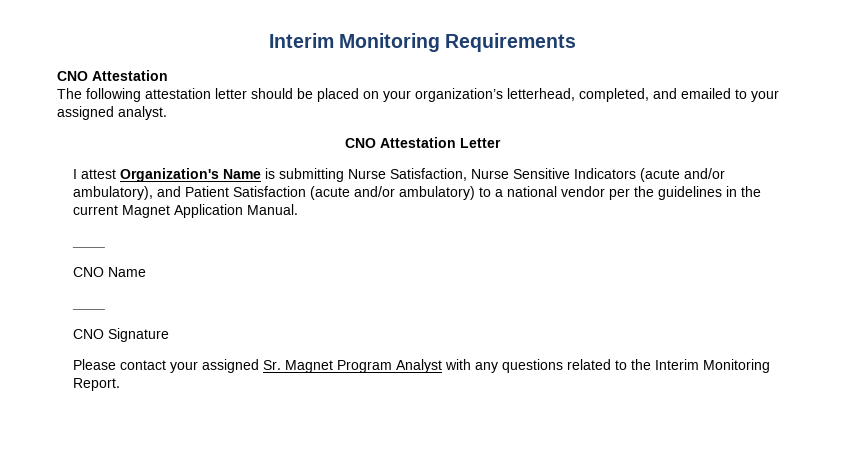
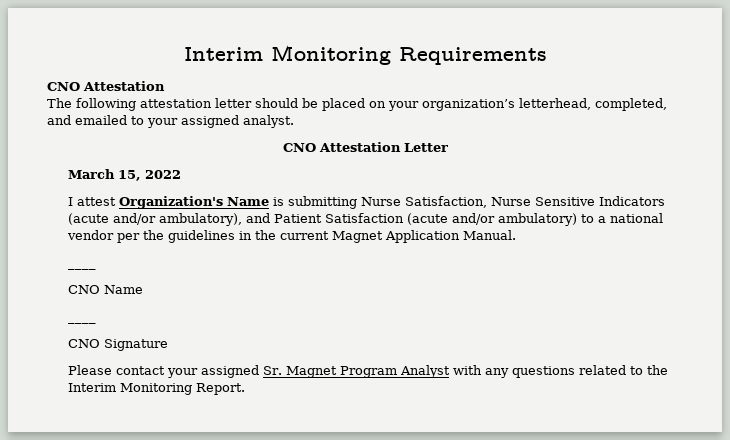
+ March 15, 2022

